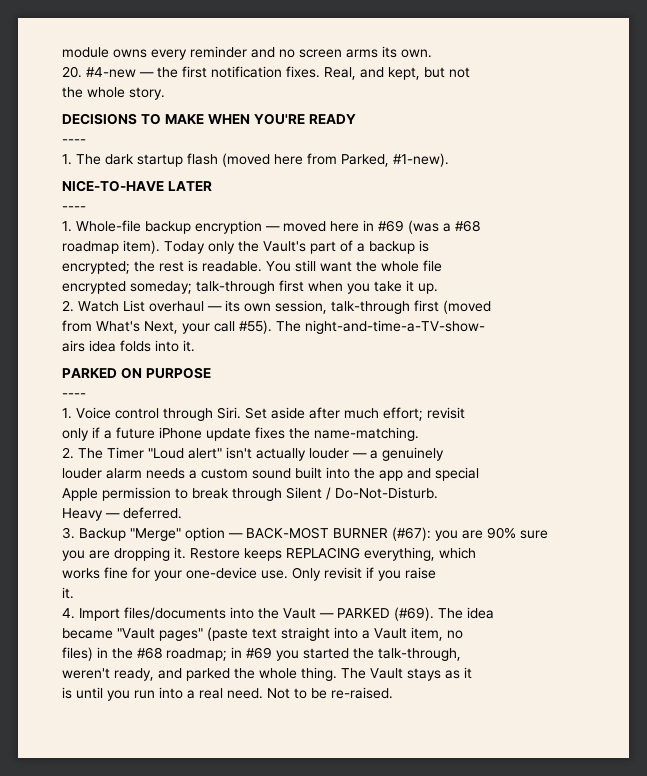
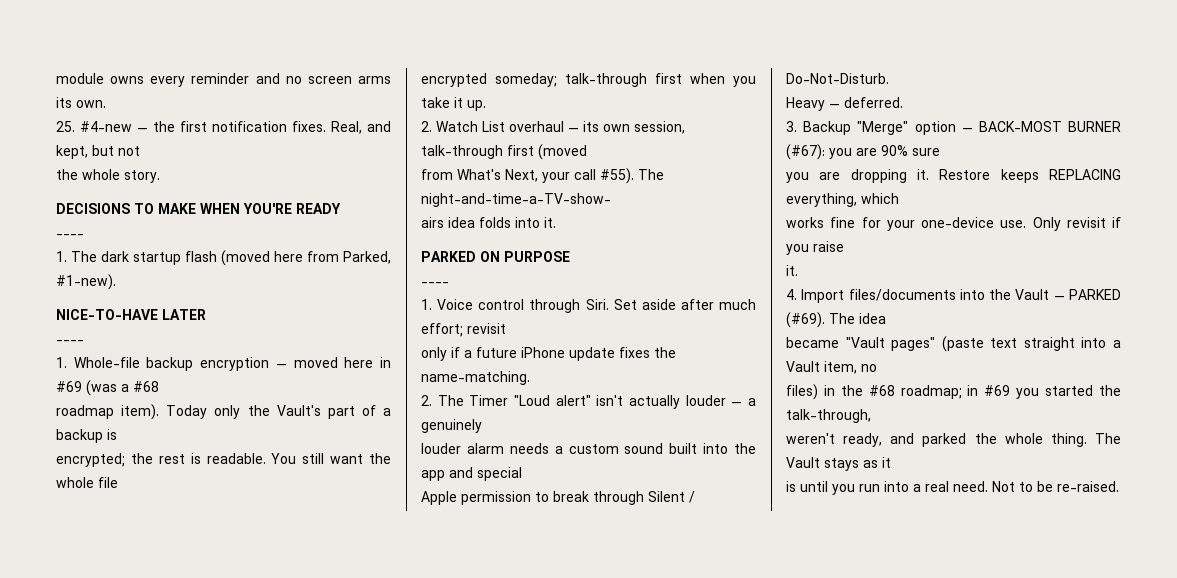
- 20. #4-new — the first notification fixes.
+ 25. #4-new — the first notification fixes.

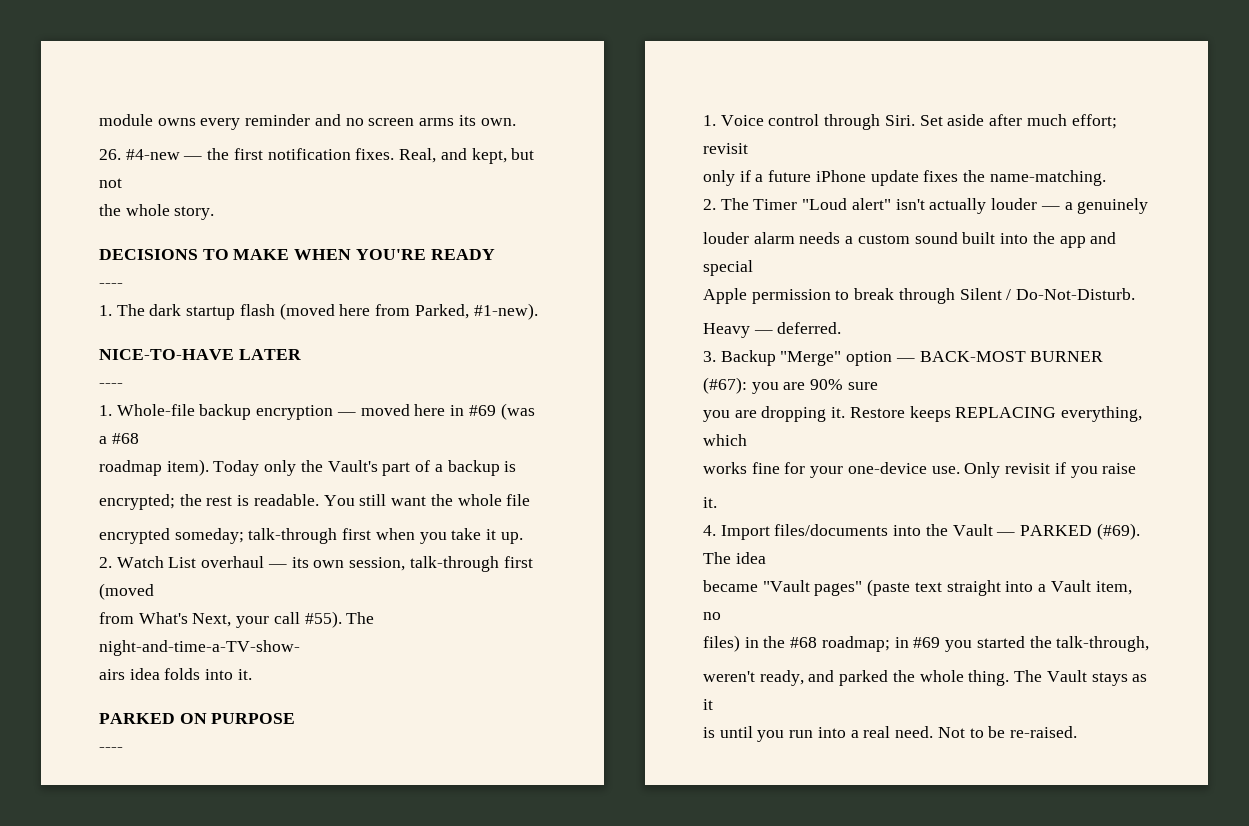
- 25. #4-new — the first notification fixes.
+ 26. #4-new — the first notification fixes.

